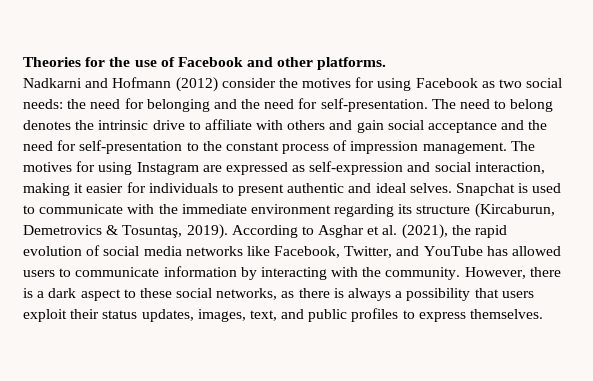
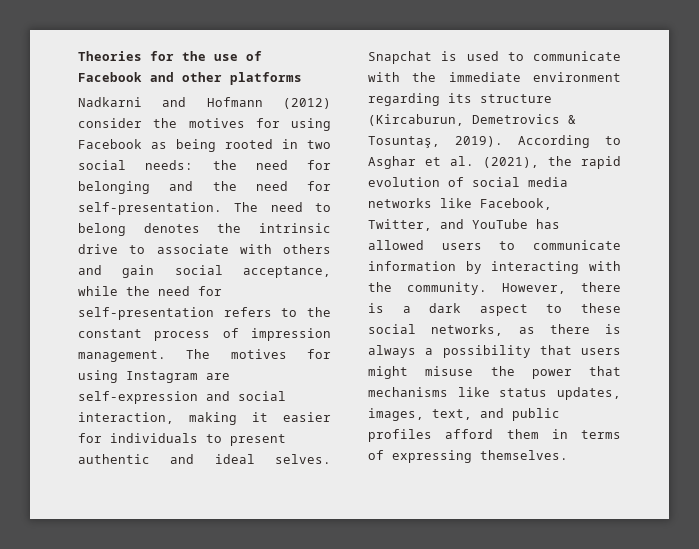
- Theories for the use of Facebook and other platforms.
+ Theories for the use of Facebook and other platforms
- Nadkarni and Hofmann (2012) consider the motives for using Facebook as two social needs: the need for belonging and the need for self-presentation.
+ Nadkarni and Hofmann (2012) consider the motives for using Facebook as being rooted in two social needs: the need for belonging and the need for self-presentation.
- The need to belong denotes the intrinsic drive to affiliate with others and gain social acceptance and the need for self-presentation to the constant process of impression management.
+ The need to belong denotes the intrinsic drive to associate with others and gain social acceptance, while the need for self-presentation refers to the constant process of impression management.
- The motives for using Instagram are expressed as self-expression and social interaction, making it easier for individuals to present authentic and ideal selves.
+ The motives for using Instagram are self-expression and social interaction, making it easier for individuals to present authentic and ideal selves.
- However, there is a dark aspect to these social networks, as there is always a possibility that users exploit their status updates, images, text, and public profiles to express themselves.
+ However, there is a dark aspect to these social networks, as there is always a possibility that users might misuse the power that mechanisms like status updates, images, text, and public profiles afford them in terms of expressing themselves.

